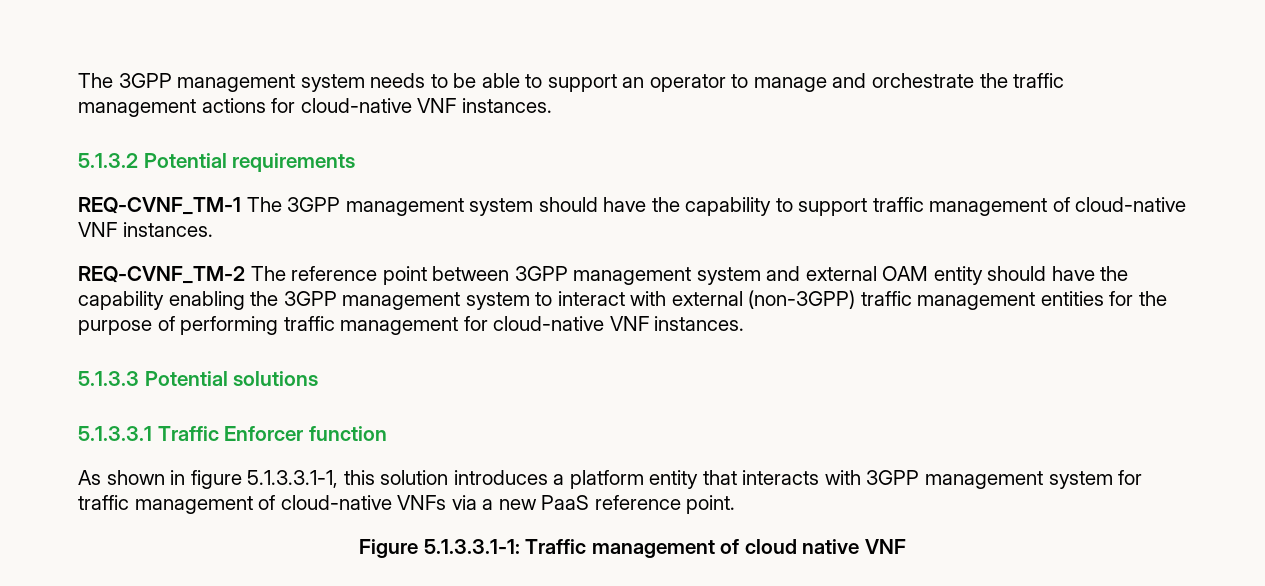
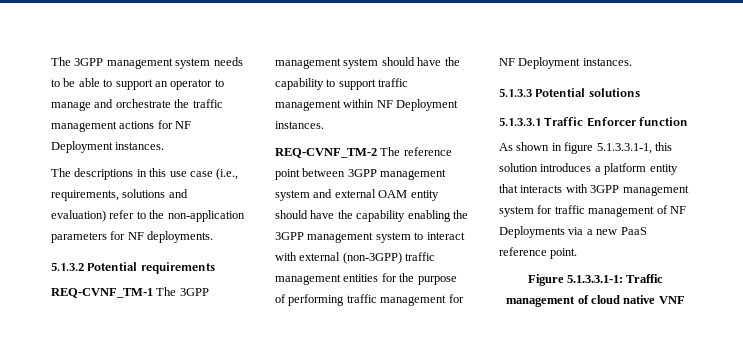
- The 3GPP management system needs to be able to support an operator to manage and orchestrate the traffic management actions for cloud-native VNF instances.
+ The 3GPP management system needs to be able to support an operator to manage and orchestrate the traffic management actions for NF Deployment instances.
+ The descriptions in this use case (i.e., requirements, solutions and evaluation) refer to the non-application parameters for NF deployments.
- REQ-CVNF_TM-1 The 3GPP management system should have the capability to support traffic management of cloud-native VNF instances.
+ REQ-CVNF_TM-1 The 3GPP management system should have the capability to support traffic management within NF Deployment instances.
- REQ-CVNF_TM-2 The reference point between 3GPP management system and external OAM entity should have the capability enabling the 3GPP management system to interact with external (non-3GPP) traffic management entities for the purpose of performing traffic management for cloud-native VNF instances.
+ REQ-CVNF_TM-2 The reference point between 3GPP management system and external OAM entity should have the capability enabling the 3GPP management system to interact with external (non-3GPP) traffic management entities for the purpose of performing traffic management for NF Deployment instances.
- As shown in figure 5.1.3.3.1-1, this solution introduces a platform entity that interacts with 3GPP management system for traffic management of cloud-native VNFs via a new PaaS reference point.
+ As shown in figure 5.1.3.3.1-1, this solution introduces a platform entity that interacts with 3GPP management system for traffic management of NF Deployments via a new PaaS reference point.

